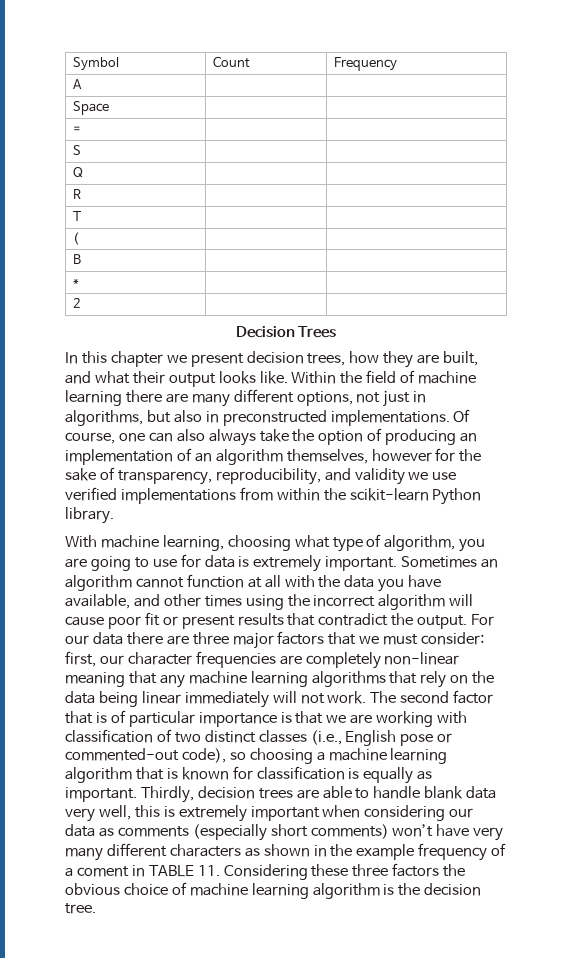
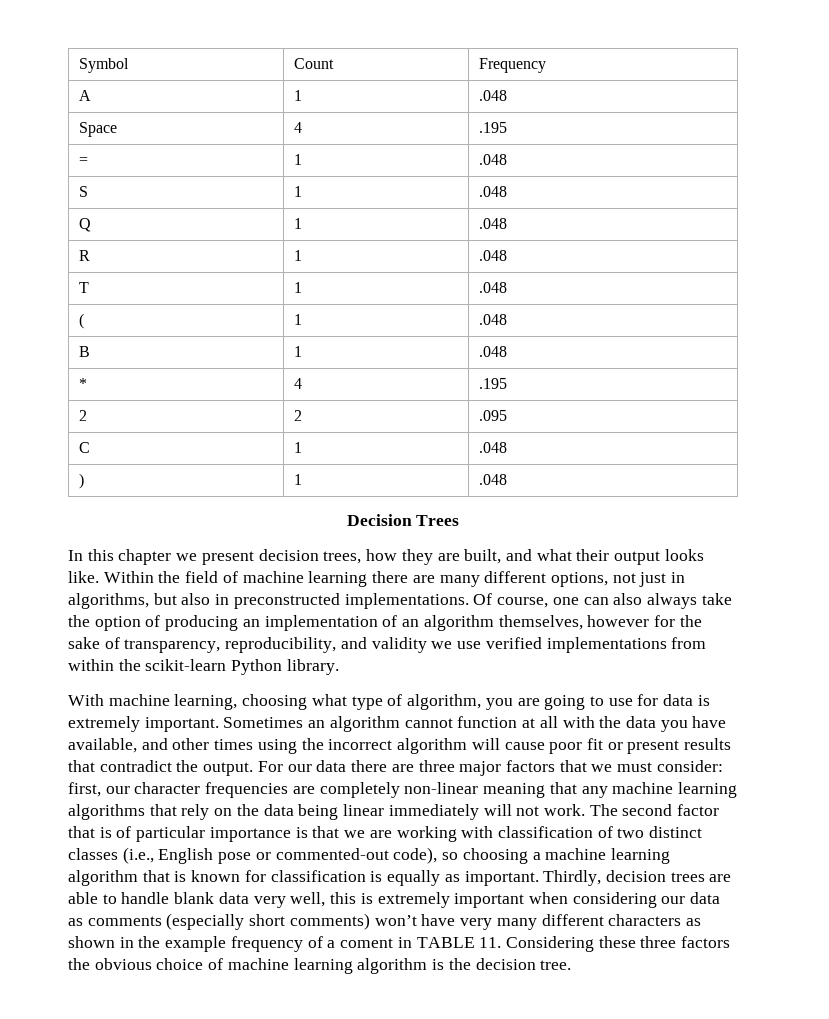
- A | |
+ A | 1 | .048
- Space | |
+ Space | 4 | .195
- = | |
+ = | 1 | .048
- S | |
+ S | 1 | .048
- Q | |
+ Q | 1 | .048
- R | |
+ R | 1 | .048
- T | |
+ T | 1 | .048
- ( | |
+ ( | 1 | .048
- B | |
+ B | 1 | .048
- * | |
- 2 | |
+ * | 4 | .195
+ 2 | 2 | .095
+ C | 1 | .048
+ ) | 1 | .048

